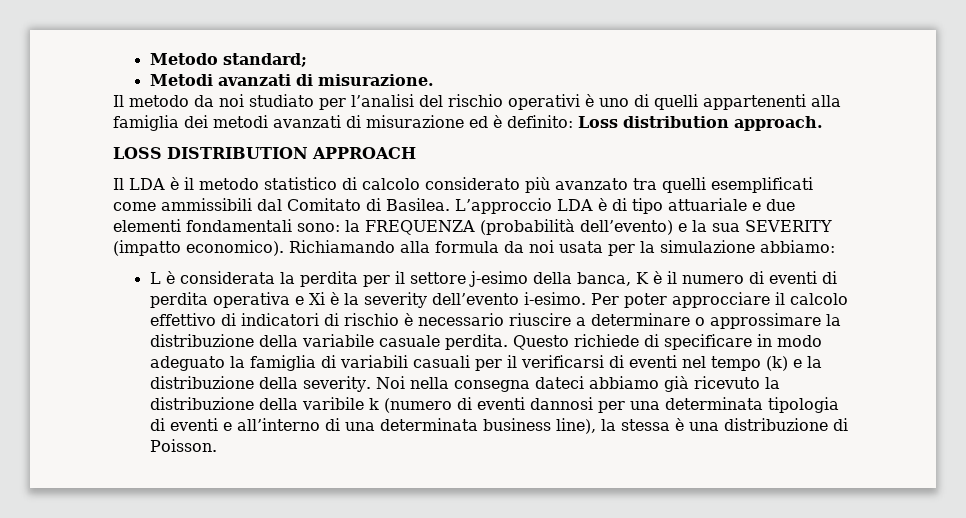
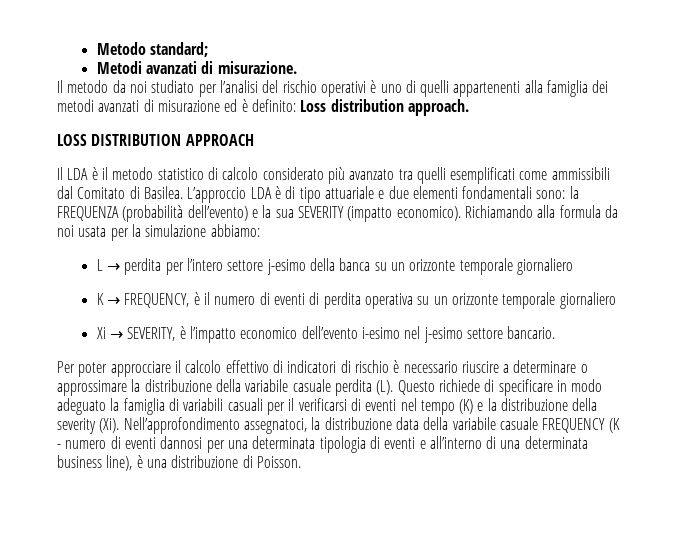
- L è considerata la perdita per il settore j-esimo della banca, K è il numero di eventi di perdita operativa e Xi è la severity dell’evento i-esimo. Per poter approcciare il calcolo effettivo di indicatori di rischio è necessario riuscire a determinare o approssimare la distribuzione della variabile casuale perdita. Questo richiede di specificare in modo adeguato la famiglia di variabili casuali per il verificarsi di eventi nel tempo (k) e la distribuzione della severity. Noi nella consegna dateci abbiamo già ricevuto la distribuzione della varibile k (numero di eventi dannosi per una determinata tipologia di eventi e all’interno di una determinata business line), la stessa è una distribuzione di Poisson.
+ L → perdita per l’intero settore j-esimo della banca su un orizzonte temporale giornaliero
+ K → FREQUENCY, è il numero di eventi di perdita operativa su un orizzonte temporale giornaliero
+ Xi → SEVERITY, è l’impatto economico dell’evento i-esimo nel j-esimo settore bancario.
+ Per poter approcciare il calcolo effettivo di indicatori di rischio è necessario riuscire a determinare o approssimare la distribuzione della variabile casuale perdita (L). Questo richiede di specificare in modo adeguato la famiglia di variabili casuali per il verificarsi di eventi nel tempo (K) e la distribuzione della severity (Xi). Nell’approfondimento assegnatoci, la distribuzione data della variabile casuale FREQUENCY (K - numero di eventi dannosi per una determinata tipologia di eventi e all’interno di una determinata business line), è una distribuzione di Poisson.

